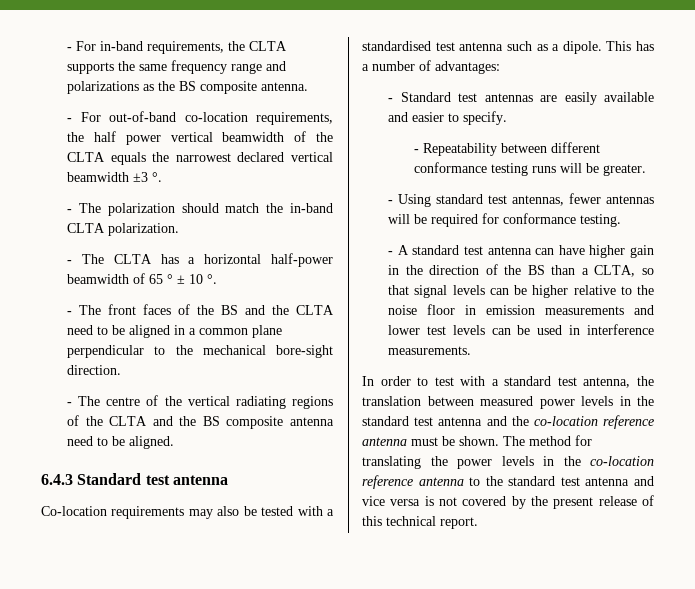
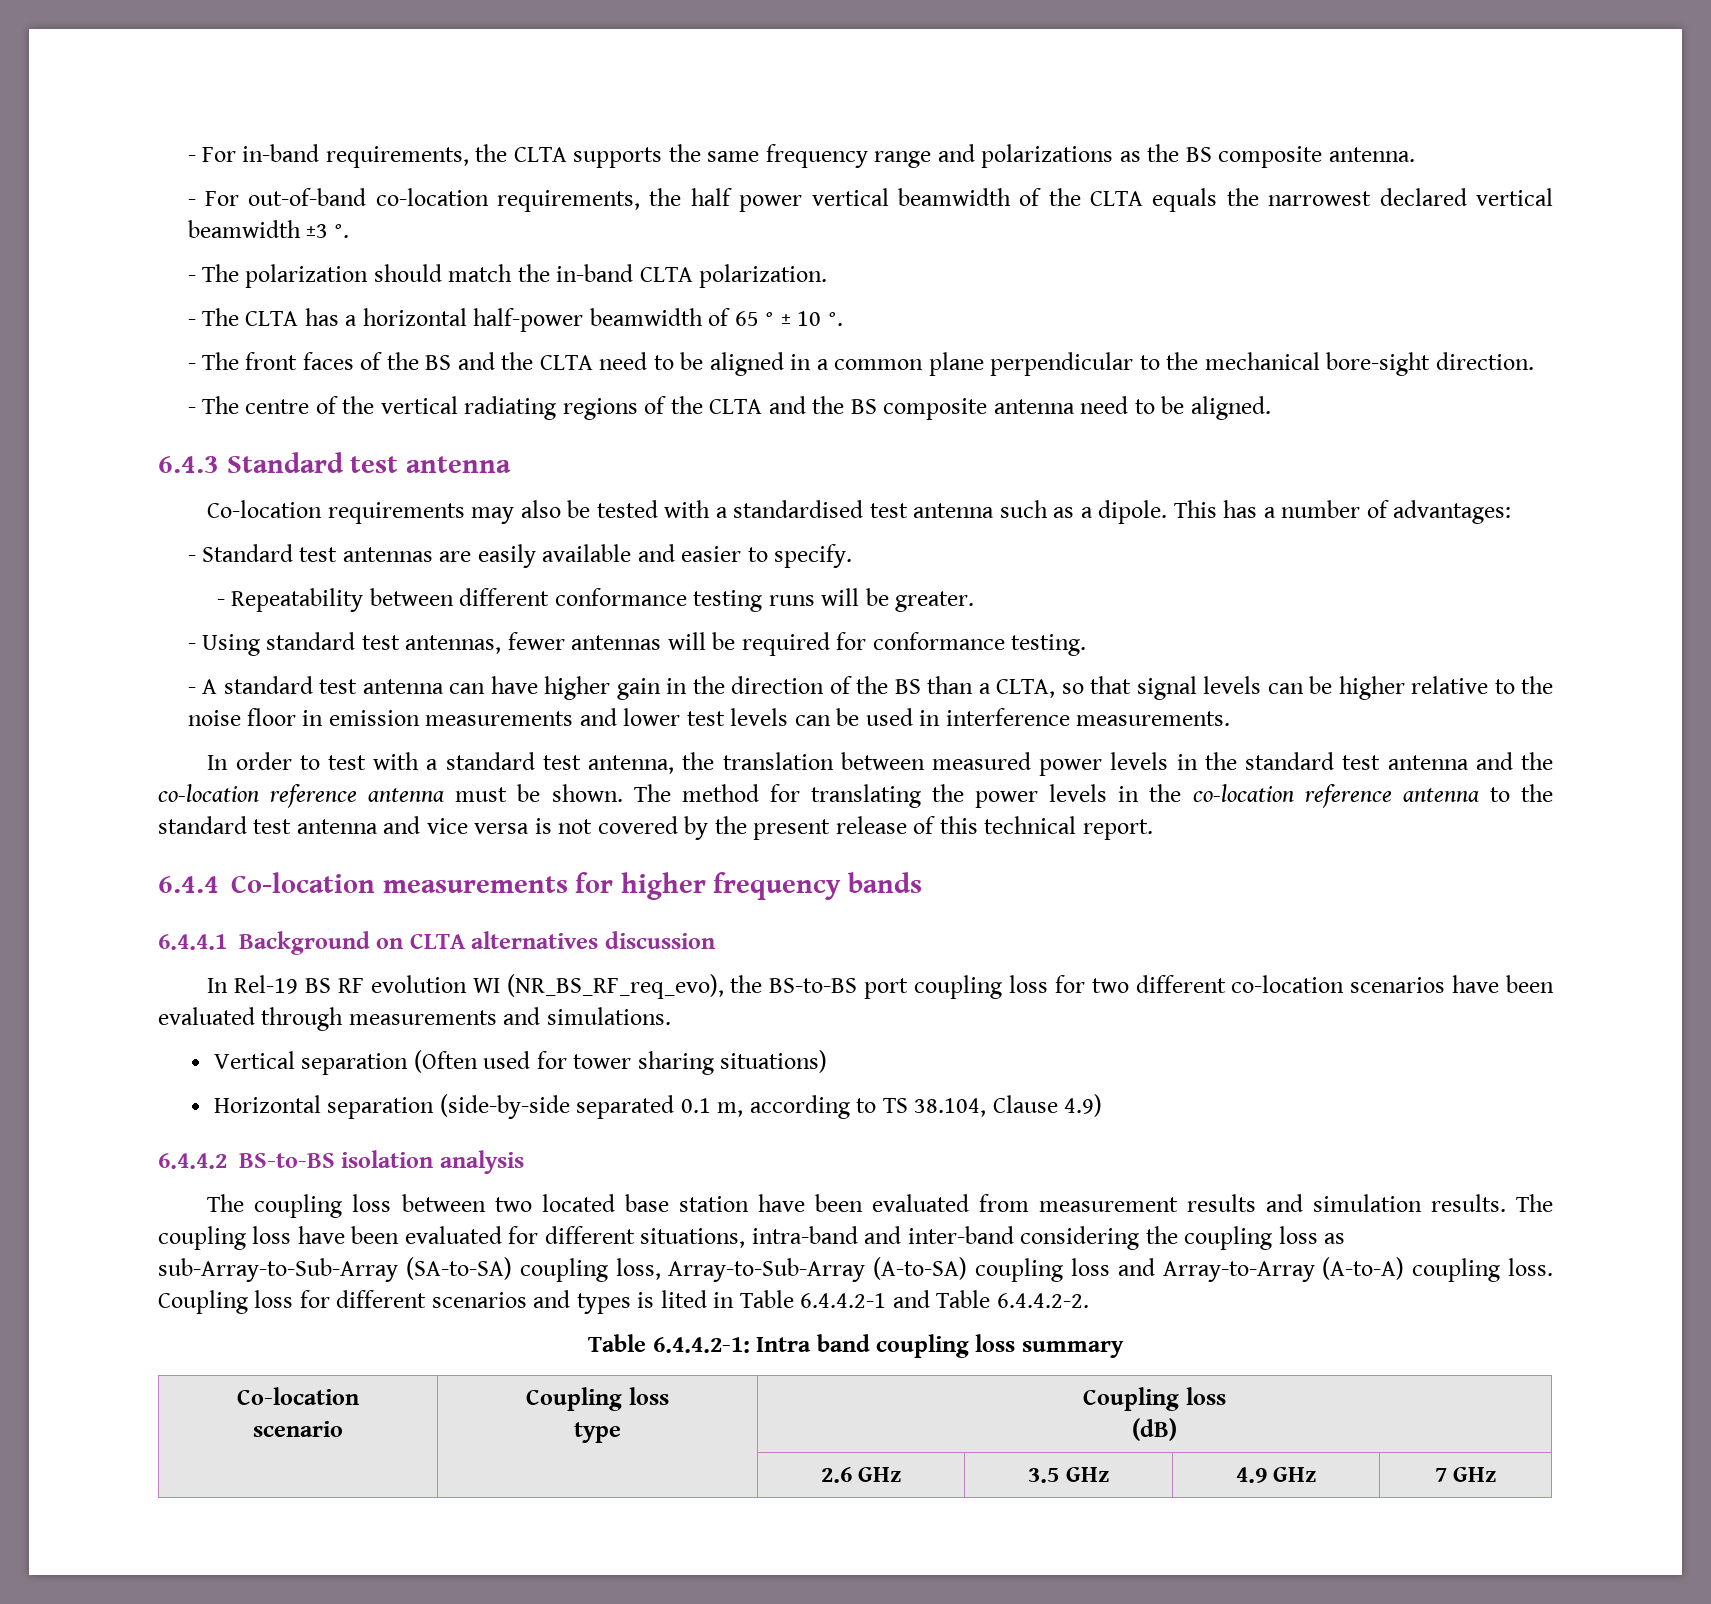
+ 6.4.4 Co-location measurements for higher frequency bands
+ 6.4.4.1 Background on CLTA alternatives discussion
+ In Rel-19 BS RF evolution WI (NR_BS_RF_req_evo), the BS-to-BS port coupling loss for two different co-location scenarios have been evaluated through measurements and simulations.
+ Vertical separation (Often used for tower sharing situations)
+ Horizontal separation (side-by-side separated 0.1 m, according to TS 38.104, Clause 4.9)
+ 6.4.4.2 BS-to-BS isolation analysis
+ The coupling loss between two located base station have been evaluated from measurement results and simulation results. The coupling loss have been evaluated for different situations, intra-band and inter-band considering the coupling loss as sub-Array-to-Sub-Array (SA-to-SA) coupling loss, Array-to-Sub-Array (A-to-SA) coupling loss and Array-to-Array (A-to-A) coupling loss. Coupling loss for different scenarios and types is lited in Table 6.4.4.2-1 and Table 6.4.4.2-2.
+ Table 6.4.4.2-1: Intra band coupling loss summary
+ Co-location
+ scenario | Coupling loss
+ type | Coupling loss
+ (dB)
+ | | 2.6 GHz | 3.5 GHz | 4.9 GHz | 7 GHz

